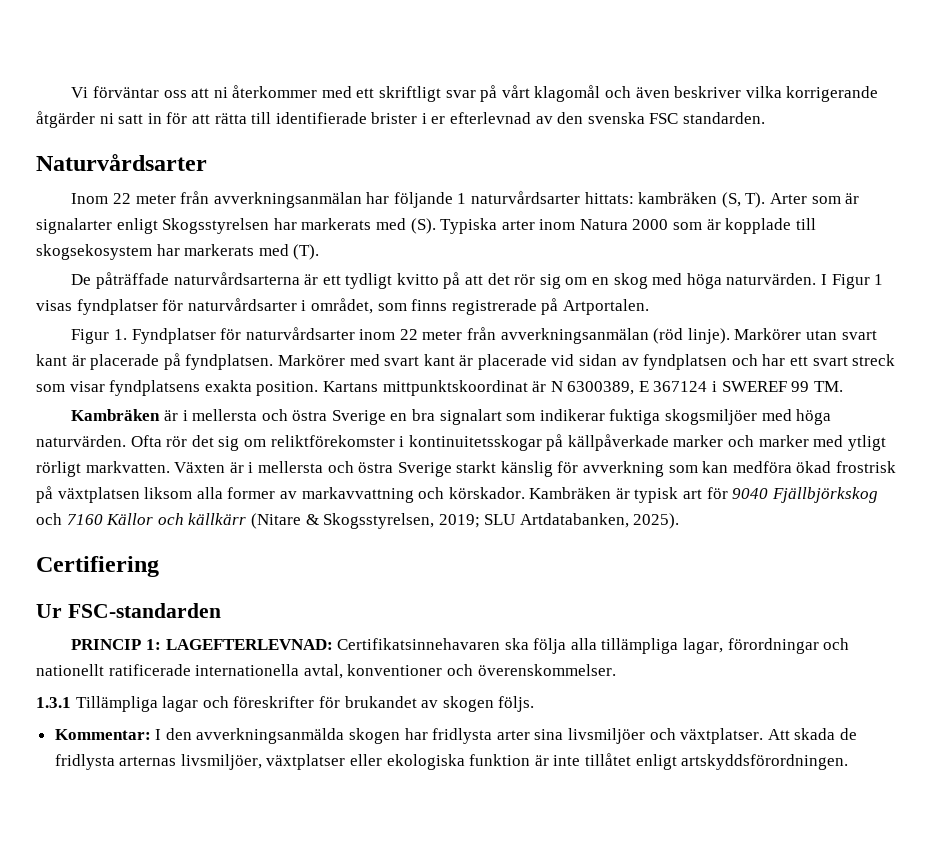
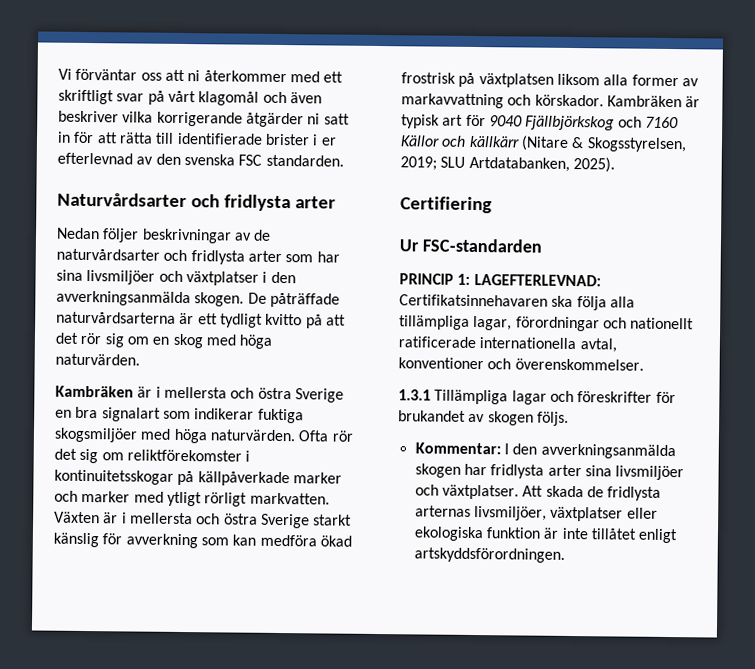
- Naturvårdsarter
- Inom 22 meter från avverkningsanmälan har följande 1 naturvårdsarter hittats: kambräken (S, T). Arter som är signalarter enligt Skogsstyrelsen har markerats med (S). Typiska arter inom Natura 2000 som är kopplade till skogsekosystem har markerats med (T).
- De påträffade naturvårdsarterna är ett tydligt kvitto på att det rör sig om en skog med höga naturvärden. I Figur 1 visas fyndplatser för naturvårdsarter i området, som finns registrerade på Artportalen.
- Figur 1. Fyndplatser för naturvårdsarter inom 22 meter från avverkningsanmälan (röd linje). Markörer utan svart kant är placerade på fyndplatsen. Markörer med svart kant är placerade vid sidan av fyndplatsen och har ett svart streck som visar fyndplatsens exakta position. Kartans mittpunktskoordinat är N 6300389, E 367124 i SWEREF 99 TM.
+ Naturvårdsarter och fridlysta arter
+ Nedan följer beskrivningar av de naturvårdsarter och fridlysta arter som har sina livsmiljöer och växtplatser i den avverkningsanmälda skogen. De påträffade naturvårdsarterna är ett tydligt kvitto på att det rör sig om en skog med höga naturvärden.

